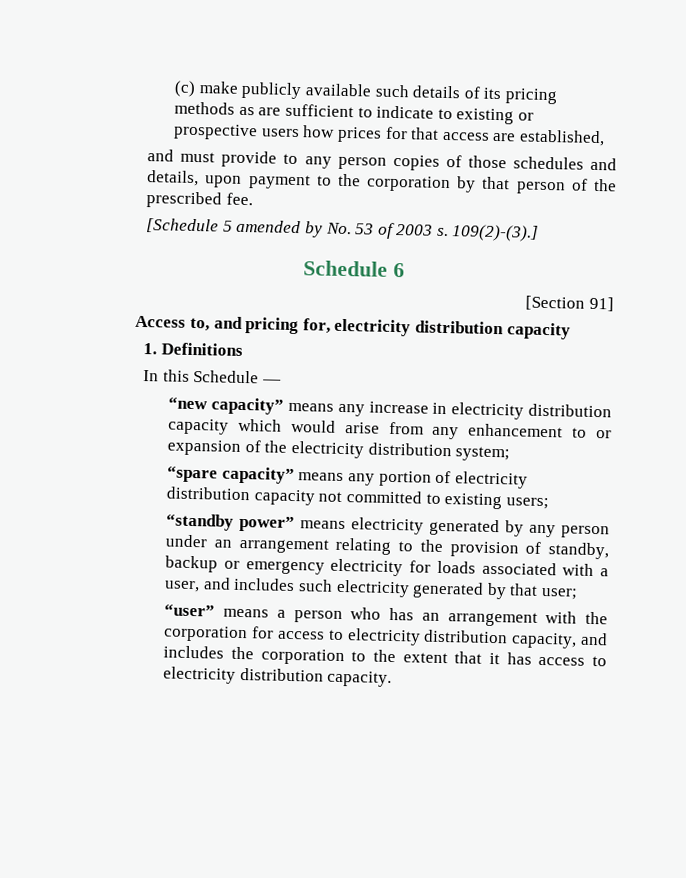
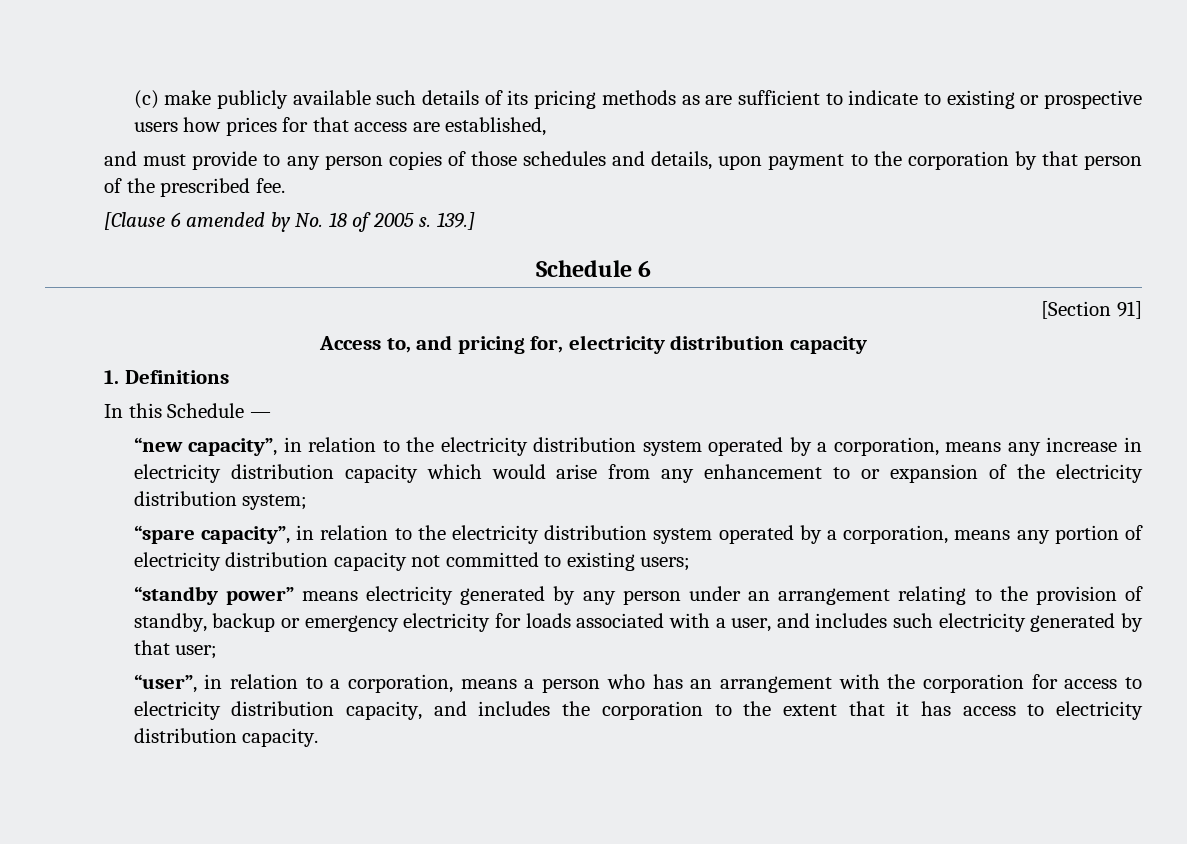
- [Schedule 5 amended by No. 53 of 2003 s. 109(2)-(3).]
+ [Clause 6 amended by No. 18 of 2005 s. 139.]
- “new capacity” means any increase in electricity distribution capacity which would arise from any enhancement to or expansion of the electricity distribution system;
+ “new capacity”, in relation to the electricity distribution system operated by a corporation, means any increase in electricity distribution capacity which would arise from any enhancement to or expansion of the electricity distribution system;
- “spare capacity” means any portion of electricity distribution capacity not committed to existing users;
+ “spare capacity”, in relation to the electricity distribution system operated by a corporation, means any portion of electricity distribution capacity not committed to existing users;
- “user” means a person who has an arrangement with the corporation for access to electricity distribution capacity, and includes the corporation to the extent that it has access to electricity distribution capacity.
+ “user”, in relation to a corporation, means a person who has an arrangement with the corporation for access to electricity distribution capacity, and includes the corporation to the extent that it has access to electricity distribution capacity.

